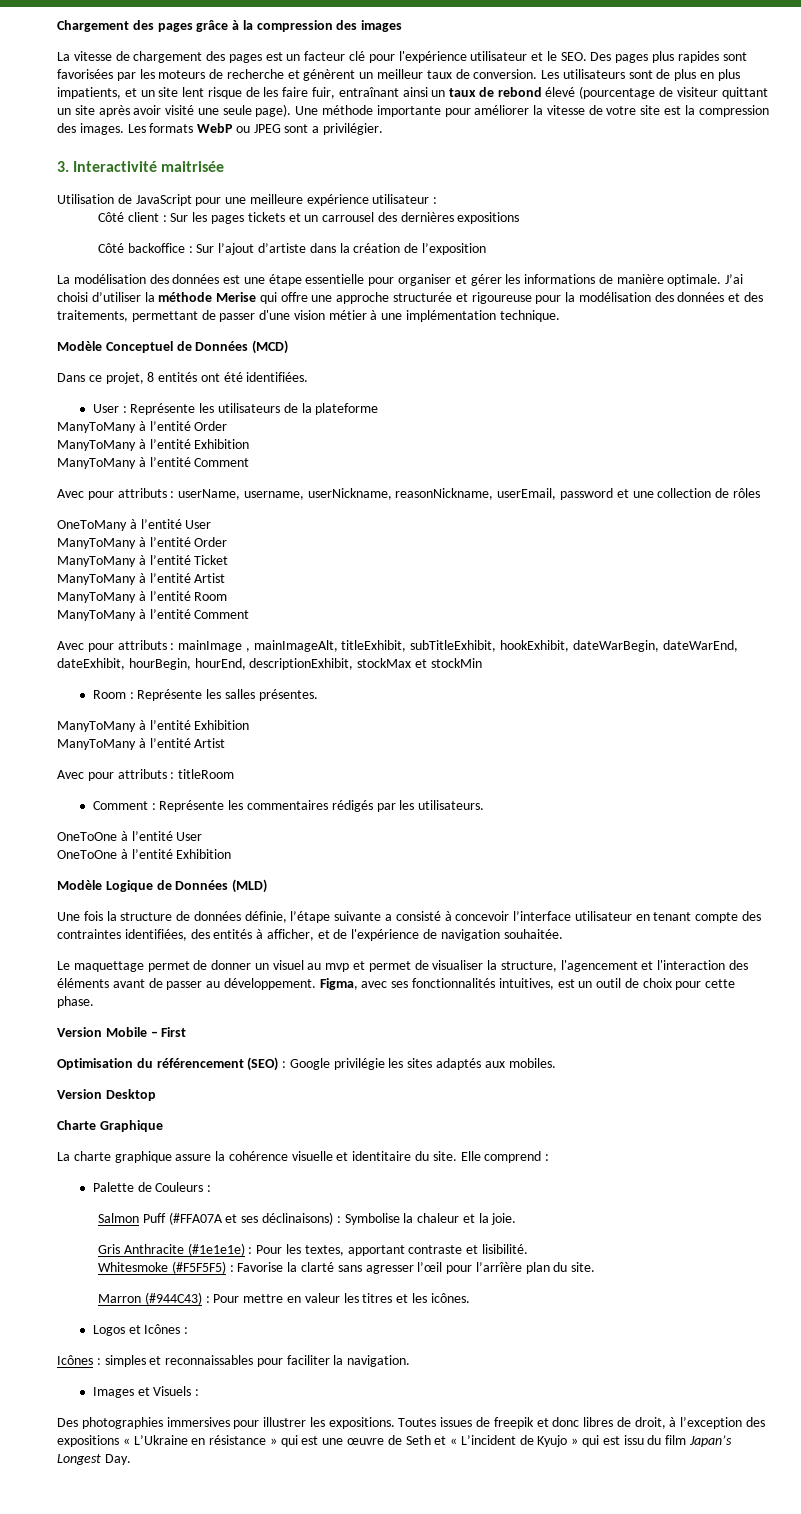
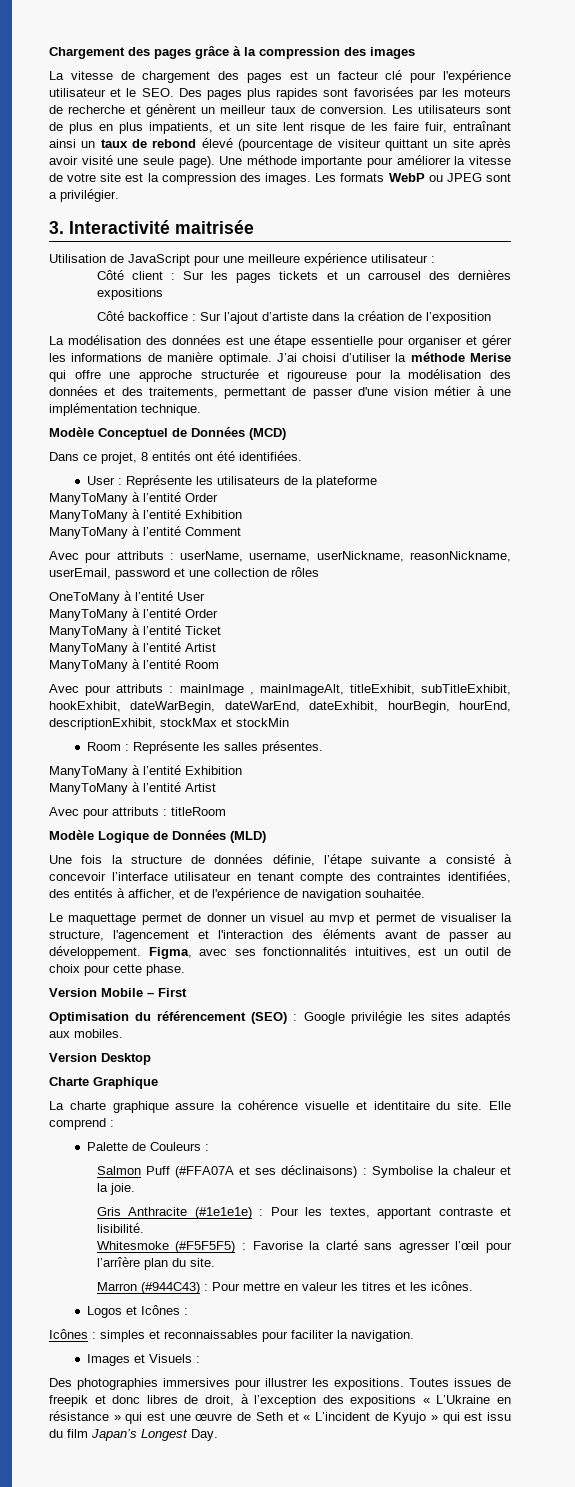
  ManyToMany à l’entité Room
- ManyToMany à l’entité Comment
- Comment : Représente les commentaires rédigés par les utilisateurs.
- OneToOne à l’entité User
- OneToOne à l’entité Exhibition

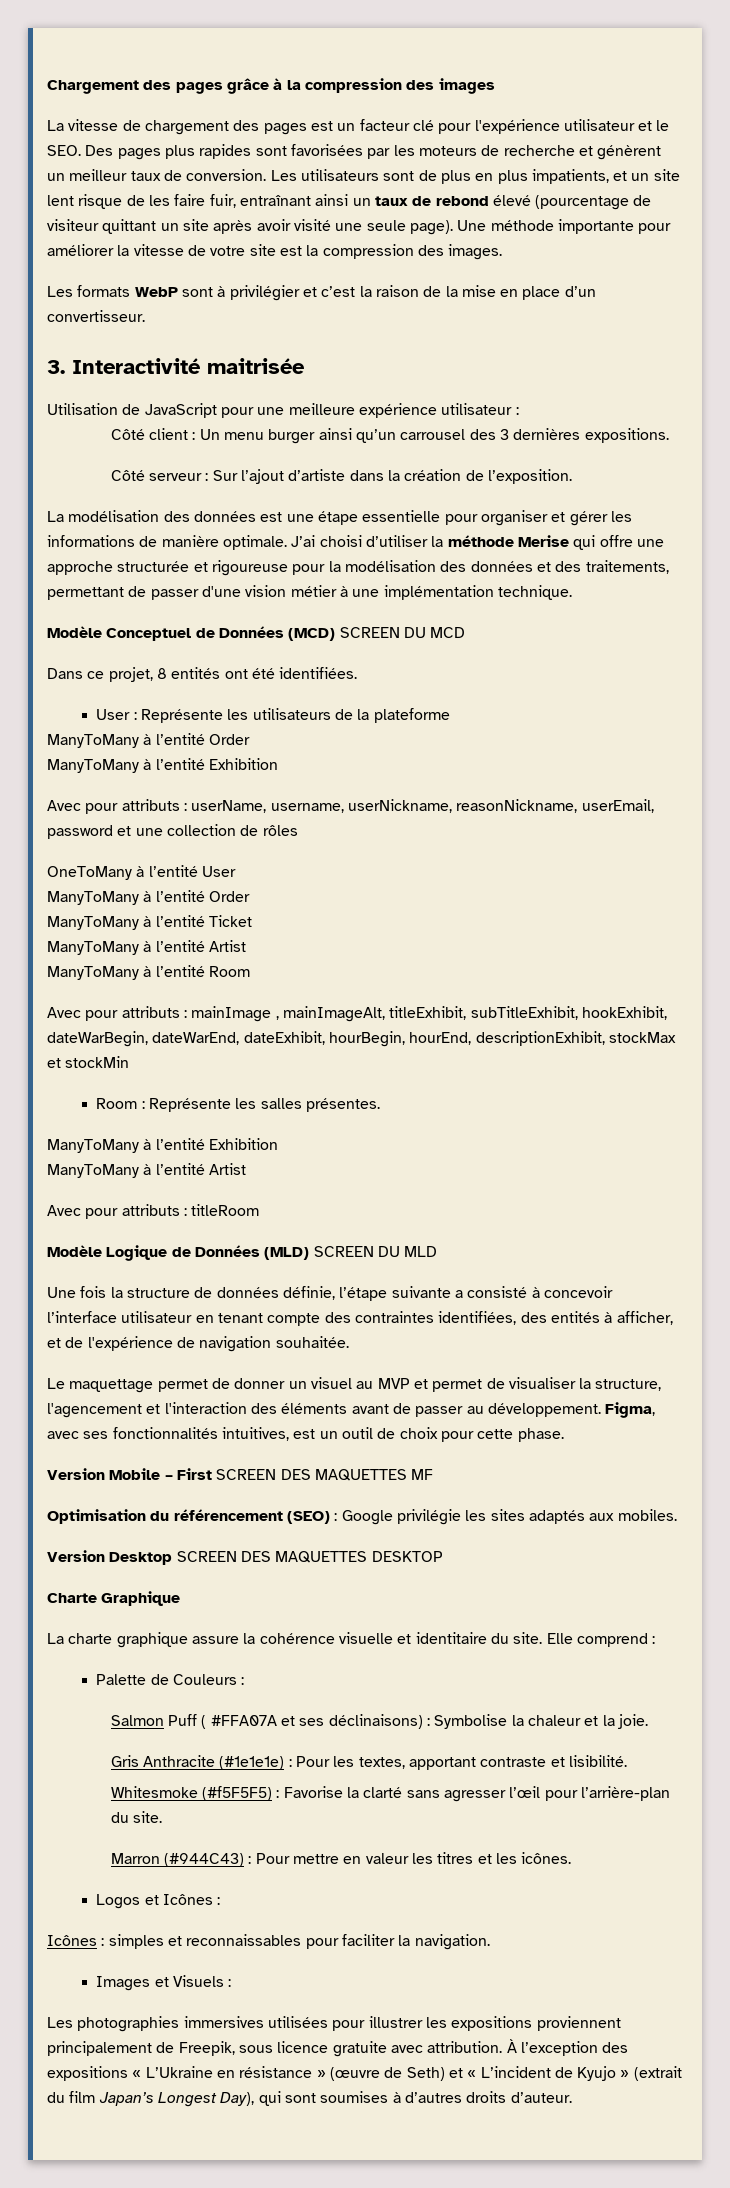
- Une méthode importante pour améliorer la vitesse de votre site est la compression des images. Les formats WebP ou JPEG sont a privilégier.
+ Une méthode importante pour améliorer la vitesse de votre site est la compression des images.
+ Les formats WebP sont à privilégier et c’est la raison de la mise en place d’un convertisseur.
- Côté client : Sur les pages tickets et un carrousel des dernières expositions
- Côté backoffice : Sur l’ajout d’artiste dans la création de l’exposition
+ Côté client : Un menu burger ainsi qu’un carrousel des 3 dernières expositions.
+ Côté serveur : Sur l’ajout d’artiste dans la création de l’exposition.
- Modèle Conceptuel de Données (MCD)
+ Modèle Conceptuel de Données (MCD) SCREEN DU MCD
- ManyToMany à l’entité Comment
- Modèle Logique de Données (MLD)
+ Modèle Logique de Données (MLD) SCREEN DU MLD
- Le maquettage permet de donner un visuel au mvp et permet de visualiser la structure, l'agencement et l'interaction des éléments avant de passer au développement.
+ Le maquettage permet de donner un visuel au MVP et permet de visualiser la structure, l'agencement et l'interaction des éléments avant de passer au développement.
- Version Mobile – First
+ Version Mobile – First SCREEN DES MAQUETTES MF
- Version Desktop
+ Version Desktop SCREEN DES MAQUETTES DESKTOP
- Salmon Puff (#FFA07A et ses déclinaisons) : Symbolise la chaleur et la joie.
+ Salmon Puff ( #FFA07A et ses déclinaisons) : Symbolise la chaleur et la joie.
- Whitesmoke (#F5F5F5) : Favorise la clarté sans agresser l’œil pour l’arrîère plan du site.
+ Whitesmoke (#f5F5F5) : Favorise la clarté sans agresser l’œil pour l’arrière-plan du site.
- Des photographies immersives pour illustrer les expositions. Toutes issues de freepik et donc libres de droit, à l’exception des expositions « L’Ukraine en résistance » qui est une œuvre de Seth et « L’incident de Kyujo » qui est issu du film Japan’s Longest Day.
+ Les photographies immersives utilisées pour illustrer les expositions proviennent principalement de Freepik, sous licence gratuite avec attribution. À l’exception des expositions « L’Ukraine en résistance » (œuvre de Seth) et « L’incident de Kyujo » (extrait du film Japan’s Longest Day), qui sont soumises à d’autres droits d’auteur.

